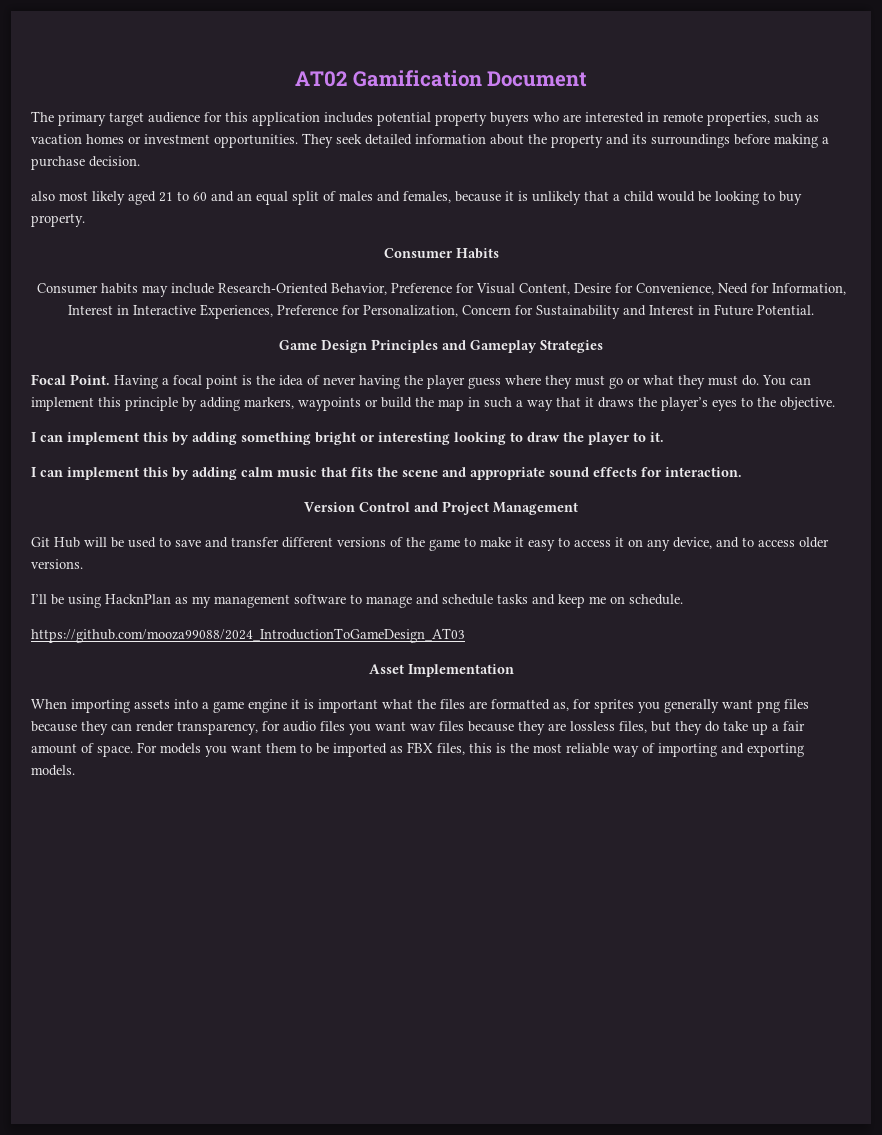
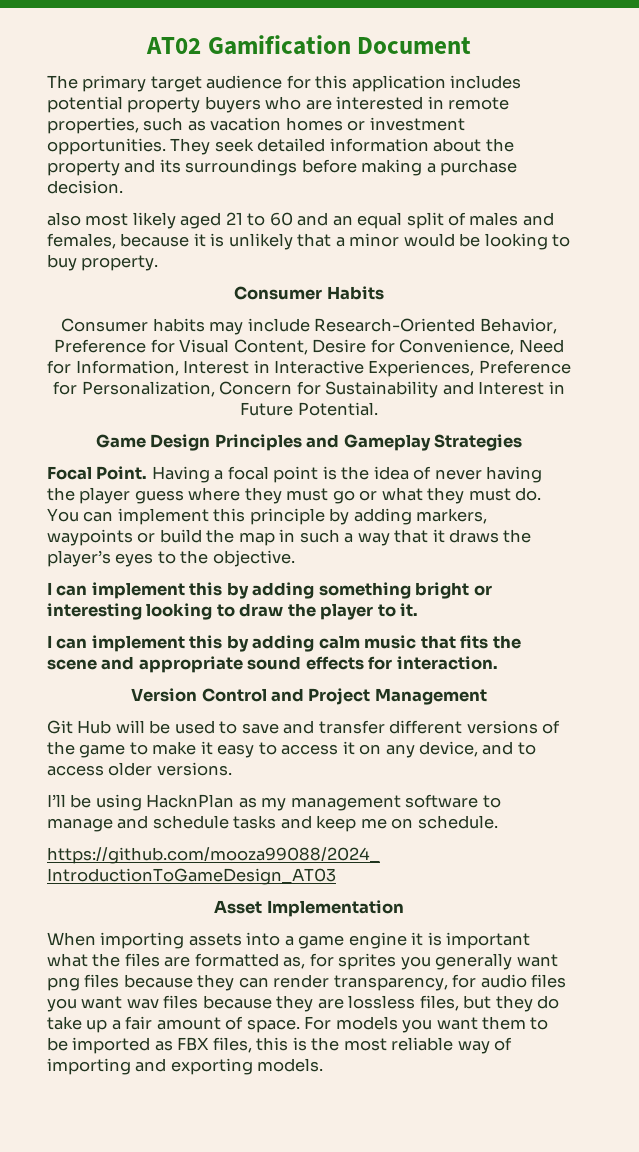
- also most likely aged 21 to 60 and an equal split of males and females, because it is unlikely that a child would be looking to buy property.
+ also most likely aged 21 to 60 and an equal split of males and females, because it is unlikely that a minor would be looking to buy property.

